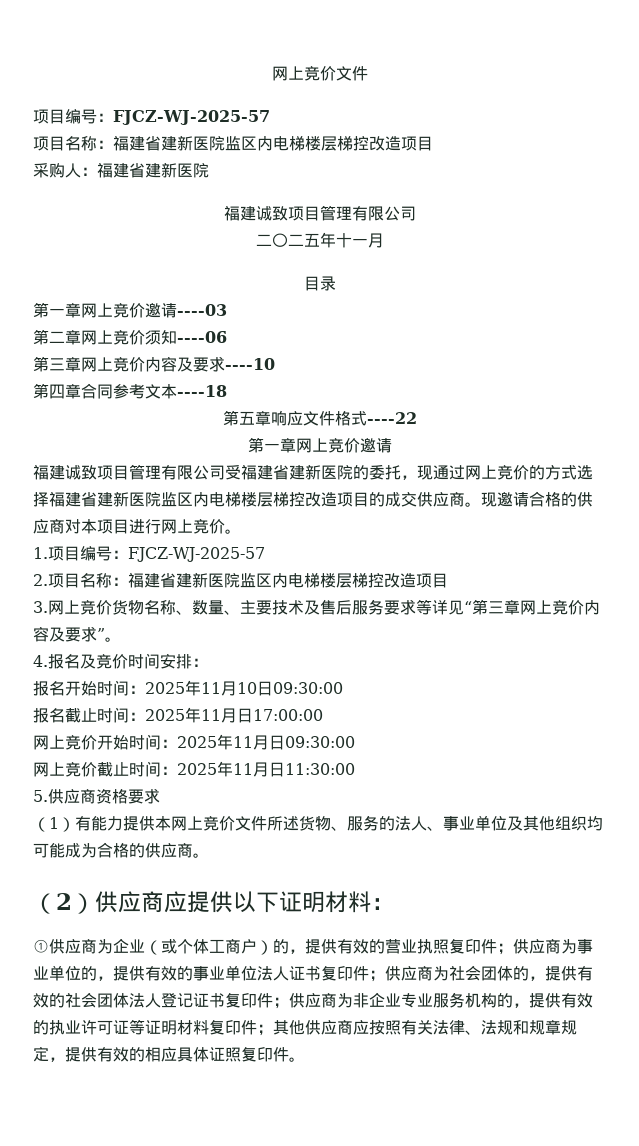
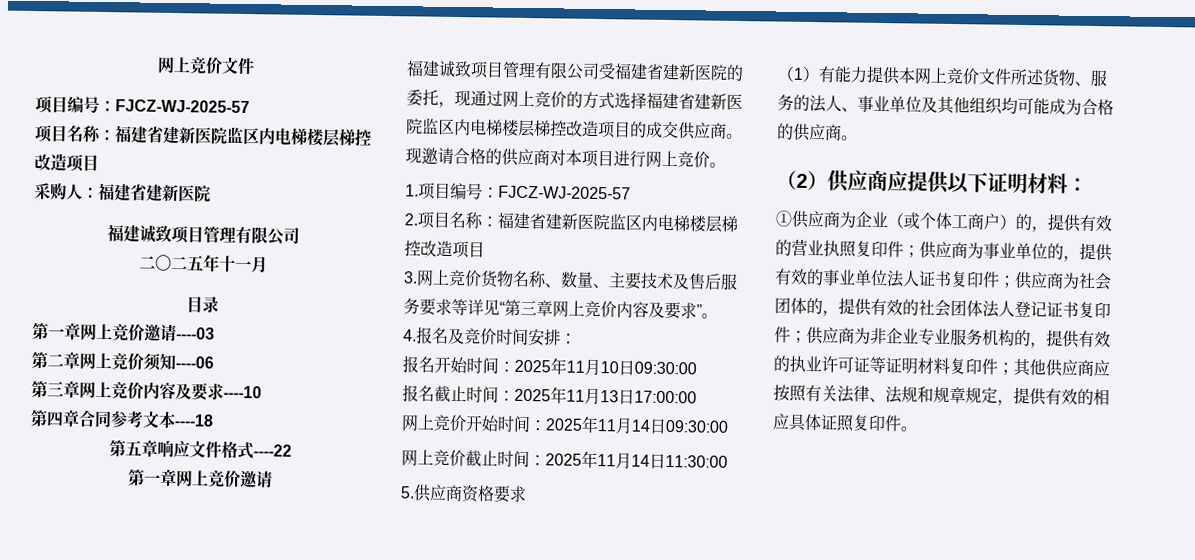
- 报名截止时间：2025年11月日17:00:00
+ 报名截止时间：2025年11月13日17:00:00
- 网上竞价开始时间：2025年11月日09:30:00
+ 网上竞价开始时间：2025年11月14日09:30:00
- 网上竞价截止时间：2025年11月日11:30:00
+ 网上竞价截止时间：2025年11月14日11:30:00

